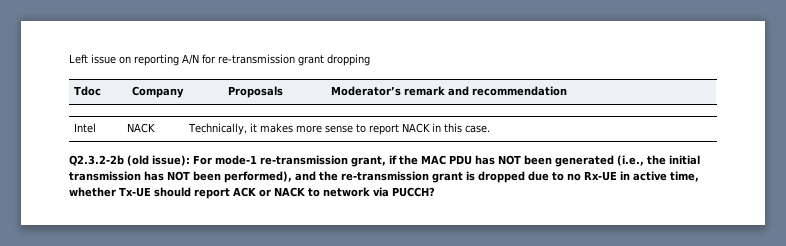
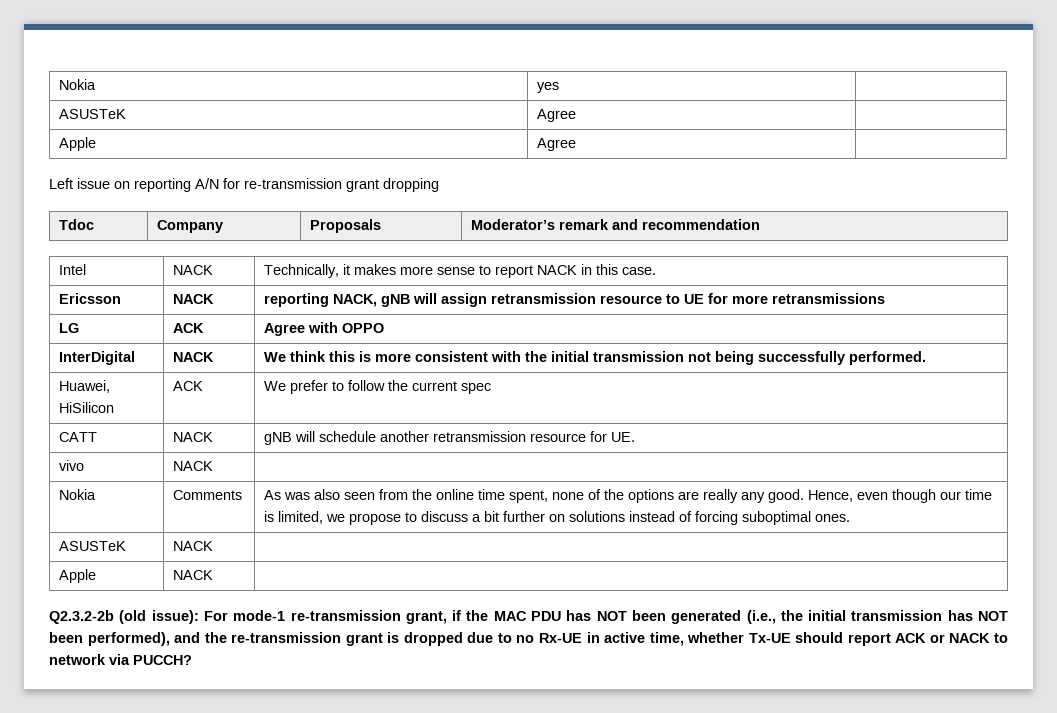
+ Nokia | yes |
+ ASUSTeK | Agree |
+ Apple | Agree |
+ Ericsson | NACK | reporting NACK, gNB will assign retransmission resource to UE for more retransmissions
+ LG | ACK | Agree with OPPO
+ InterDigital | NACK | We think this is more consistent with the initial transmission not being successfully performed.
+ Huawei, HiSilicon | ACK | We prefer to follow the current spec
+ CATT | NACK | gNB will schedule another retransmission resource for UE.
+ vivo | NACK |
+ Nokia | Comments | As was also seen from the online time spent, none of the options are really any good. Hence, even though our time is limited, we propose to discuss a bit further on solutions instead of forcing suboptimal ones.
+ ASUSTeK | NACK |
+ Apple | NACK |

